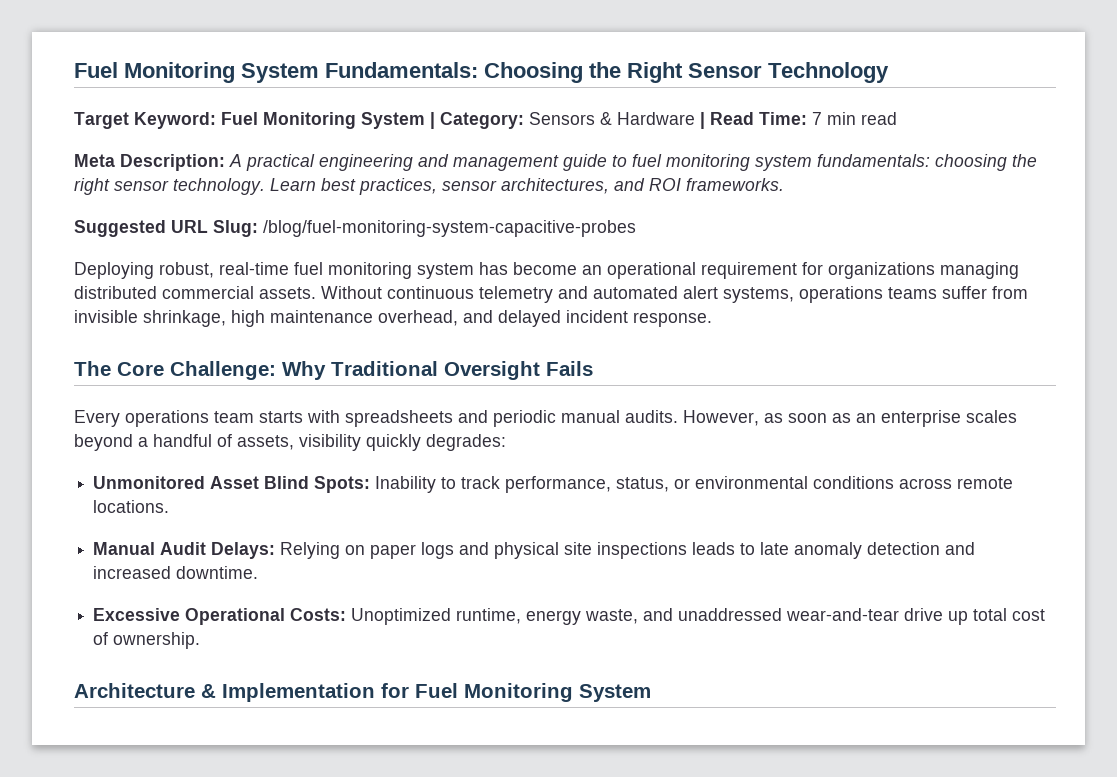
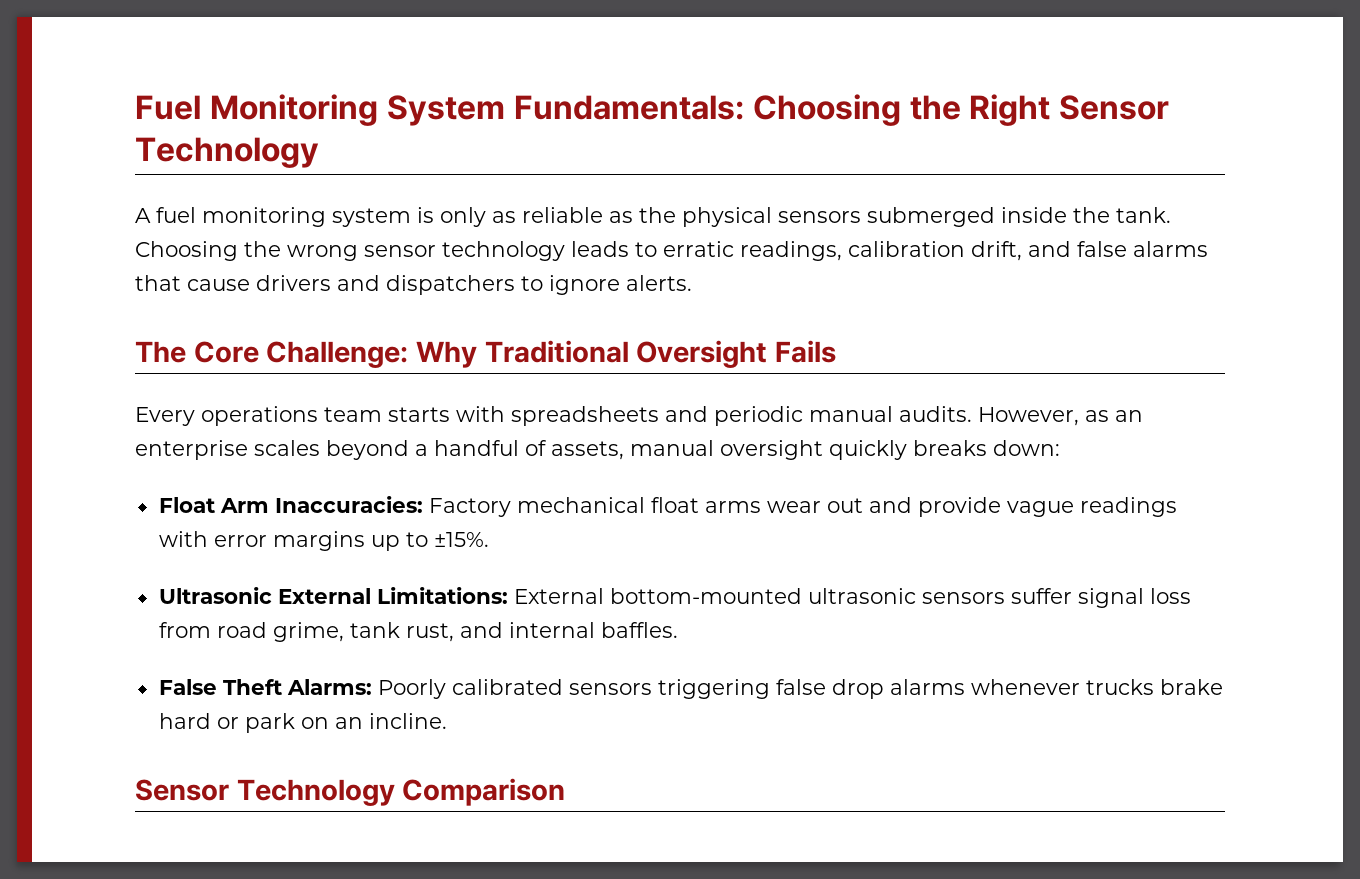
- Target Keyword: Fuel Monitoring System | Category: Sensors & Hardware | Read Time: 7 min read
- Meta Description: A practical engineering and management guide to fuel monitoring system fundamentals: choosing the right sensor technology. Learn best practices, sensor architectures, and ROI frameworks.
- Suggested URL Slug: /blog/fuel-monitoring-system-capacitive-probes
- Deploying robust, real-time fuel monitoring system has become an operational requirement for organizations managing distributed commercial assets. Without continuous telemetry and automated alert systems, operations teams suffer from invisible shrinkage, high maintenance overhead, and delayed incident response.
+ A fuel monitoring system is only as reliable as the physical sensors submerged inside the tank. Choosing the wrong sensor technology leads to erratic readings, calibration drift, and false alarms that cause drivers and dispatchers to ignore alerts.
- However, as soon as an enterprise scales beyond a handful of assets, visibility quickly degrades:
- Unmonitored Asset Blind Spots: Inability to track performance, status, or environmental conditions across remote locations.
- Manual Audit Delays: Relying on paper logs and physical site inspections leads to late anomaly detection and increased downtime.
- Excessive Operational Costs: Unoptimized runtime, energy waste, and unaddressed wear-and-tear drive up total cost of ownership.
- Architecture & Implementation for Fuel Monitoring System
+ However, as an enterprise scales beyond a handful of assets, manual oversight quickly breaks down:
+ Float Arm Inaccuracies: Factory mechanical float arms wear out and provide vague readings with error margins up to ±15%.
+ Ultrasonic External Limitations: External bottom-mounted ultrasonic sensors suffer signal loss from road grime, tank rust, and internal baffles.
+ False Theft Alarms: Poorly calibrated sensors triggering false drop alarms whenever trucks brake hard or park on an incline.
+ Sensor Technology Comparison

